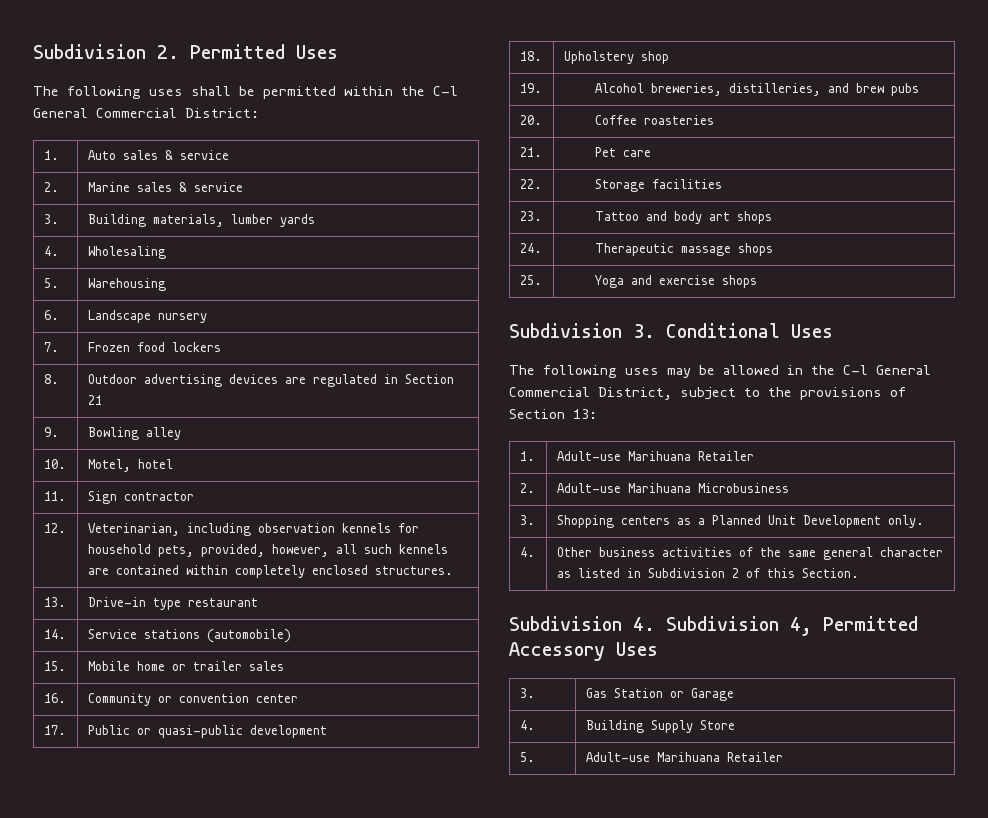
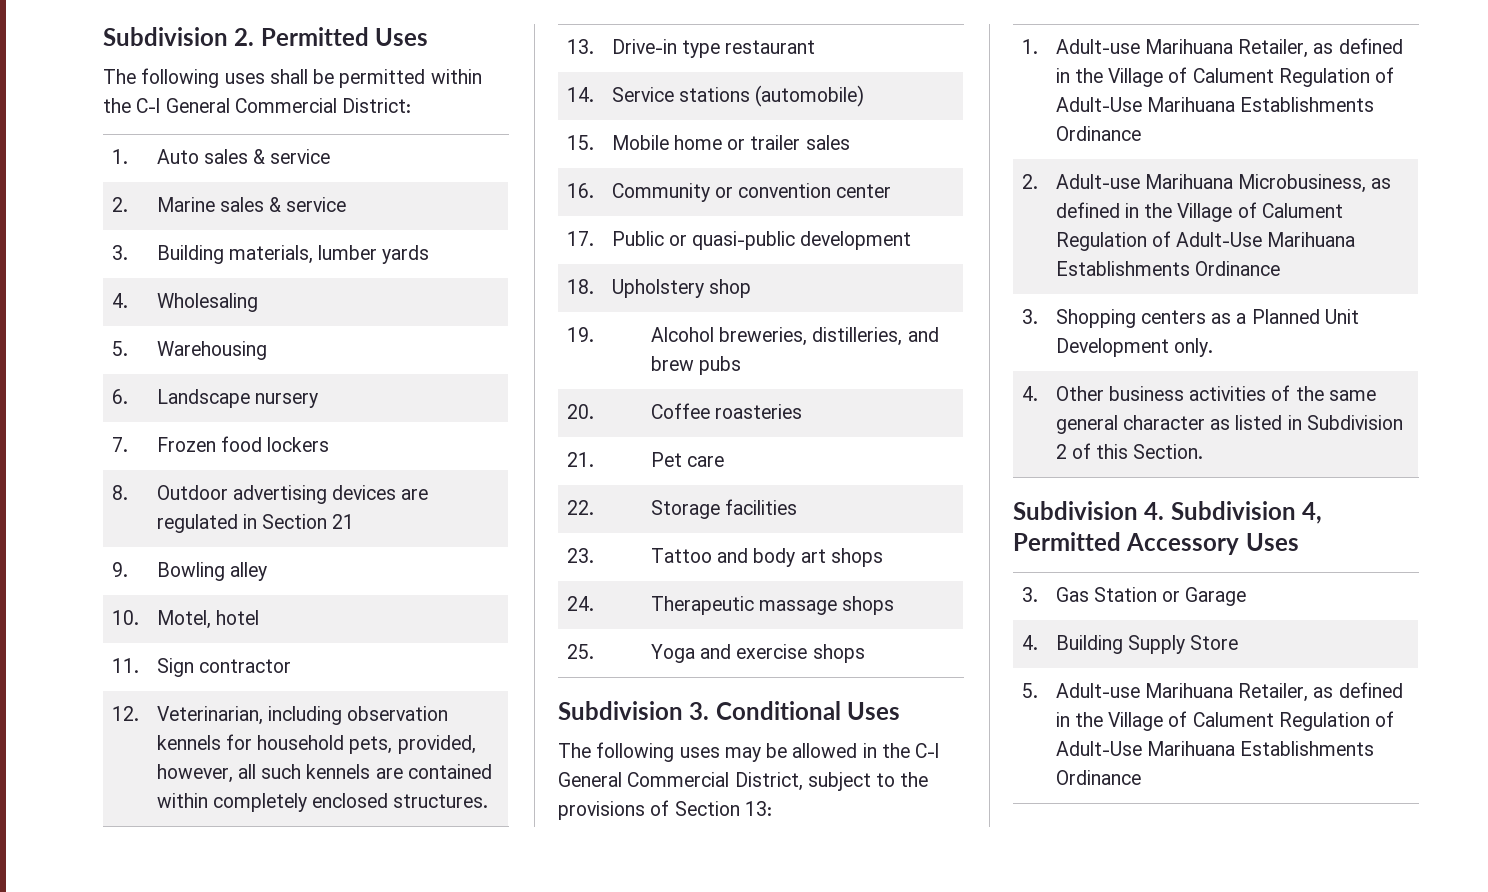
- 1. | Adult-use Marihuana Retailer
- 2. | Adult-use Marihuana Microbusiness
+ 1. | Adult-use Marihuana Retailer, as defined in the Village of Calument Regulation of Adult-Use Marihuana Establishments Ordinance
+ 2. | Adult-use Marihuana Microbusiness, as defined in the Village of Calument Regulation of Adult-Use Marihuana Establishments Ordinance
- 5. | Adult-use Marihuana Retailer
+ 5. | Adult-use Marihuana Retailer, as defined in the Village of Calument Regulation of Adult-Use Marihuana Establishments Ordinance

